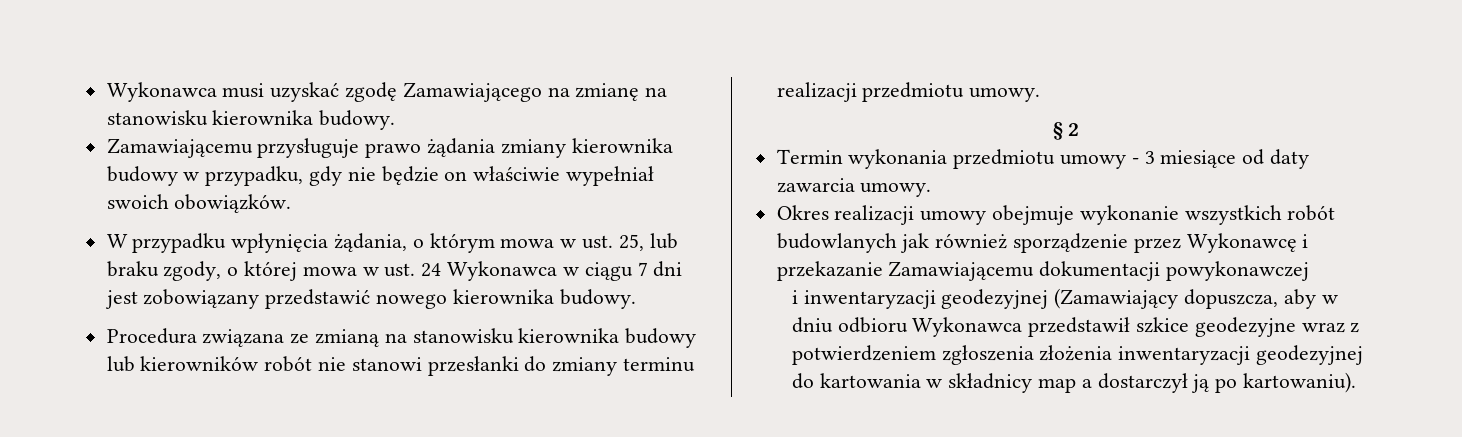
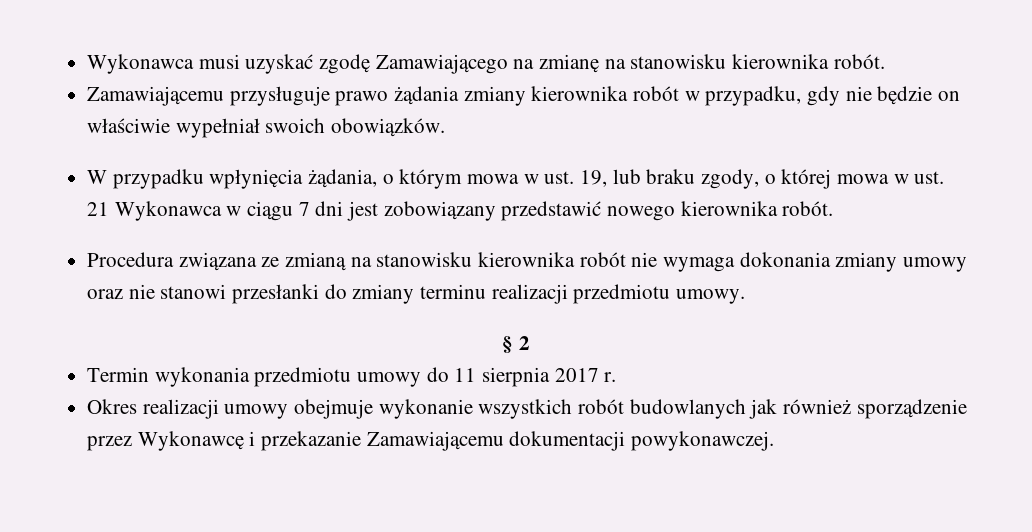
- Wykonawca musi uzyskać zgodę Zamawiającego na zmianę na stanowisku kierownika budowy.
+ Wykonawca musi uzyskać zgodę Zamawiającego na zmianę na stanowisku kierownika robót.
- Zamawiającemu przysługuje prawo żądania zmiany kierownika budowy w przypadku, gdy nie będzie on właściwie wypełniał swoich obowiązków.
+ Zamawiającemu przysługuje prawo żądania zmiany kierownika robót w przypadku, gdy nie będzie on właściwie wypełniał swoich obowiązków.
- W przypadku wpłynięcia żądania, o którym mowa w ust. 25, lub braku zgody, o której mowa w ust. 24 Wykonawca w ciągu 7 dni jest zobowiązany przedstawić nowego kierownika budowy.
+ W przypadku wpłynięcia żądania, o którym mowa w ust. 19, lub braku zgody, o której mowa w ust. 21 Wykonawca w ciągu 7 dni jest zobowiązany przedstawić nowego kierownika robót.
- Procedura związana ze zmianą na stanowisku kierownika budowy lub kierowników robót nie stanowi przesłanki do zmiany terminu realizacji przedmiotu umowy.
+ Procedura związana ze zmianą na stanowisku kierownika robót nie wymaga dokonania zmiany umowy oraz nie stanowi przesłanki do zmiany terminu realizacji przedmiotu umowy.
- Termin wykonania przedmiotu umowy - 3 miesiące od daty zawarcia umowy.
+ Termin wykonania przedmiotu umowy do 11 sierpnia 2017 r.
- Okres realizacji umowy obejmuje wykonanie wszystkich robót budowlanych jak również sporządzenie przez Wykonawcę i przekazanie Zamawiającemu dokumentacji powykonawczej
- i inwentaryzacji geodezyjnej (Zamawiający dopuszcza, aby w dniu odbioru Wykonawca przedstawił szkice geodezyjne wraz z potwierdzeniem zgłoszenia złożenia inwentaryzacji geodezyjnej do kartowania w składnicy map a dostarczył ją po kartowaniu).
+ Okres realizacji umowy obejmuje wykonanie wszystkich robót budowlanych jak również sporządzenie przez Wykonawcę i przekazanie Zamawiającemu dokumentacji powykonawczej.

